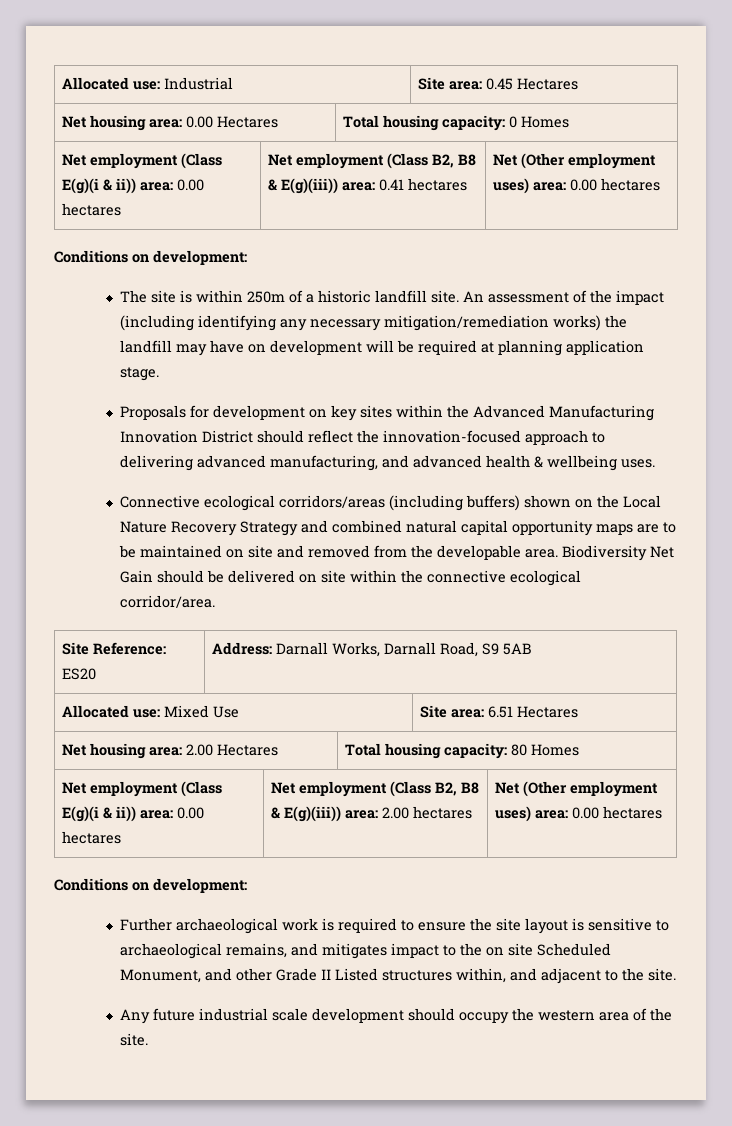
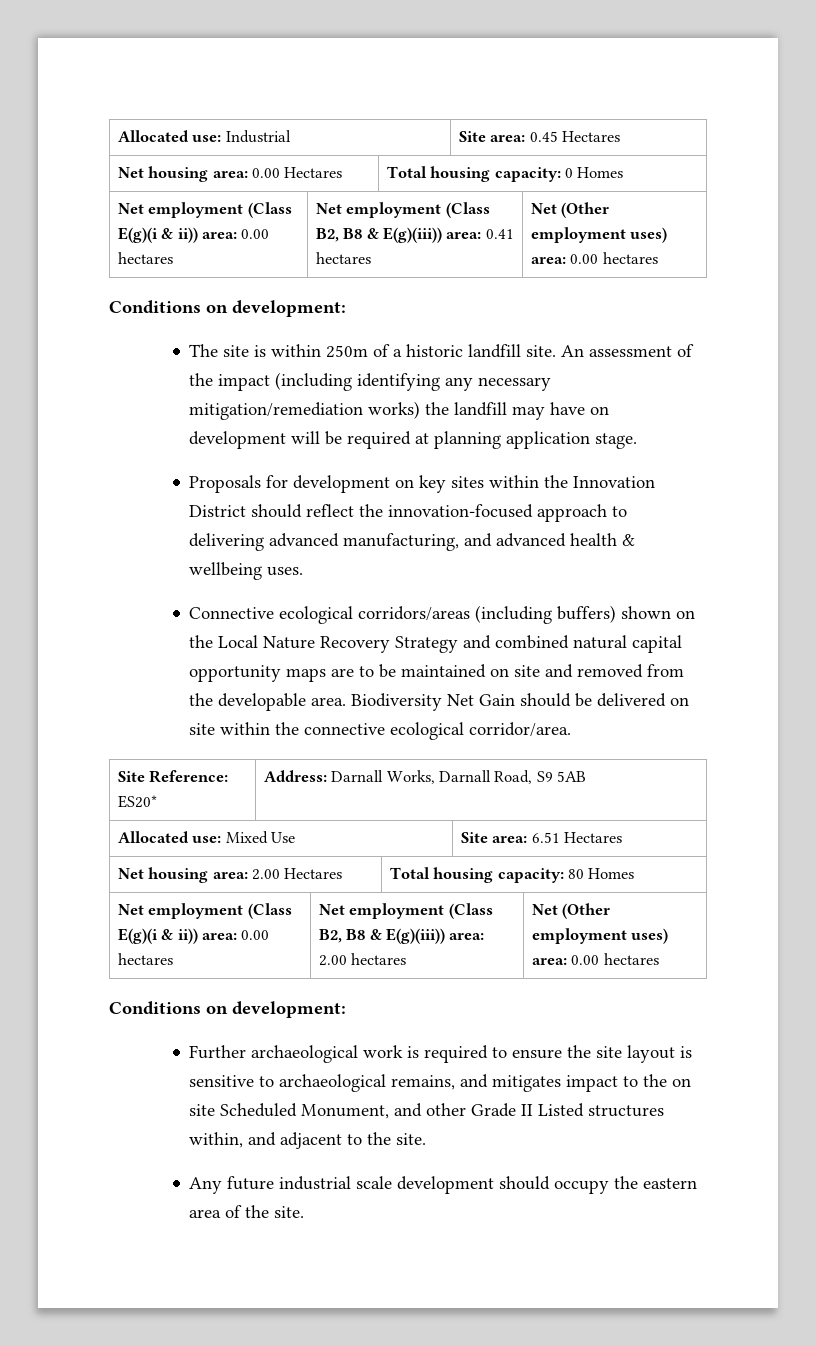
- Proposals for development on key sites within the Advanced Manufacturing Innovation District should reflect the innovation-focused approach to delivering advanced manufacturing, and advanced health & wellbeing uses.
+ Proposals for development on key sites within the Innovation District should reflect the innovation-focused approach to delivering advanced manufacturing, and advanced health & wellbeing uses.
- Site Reference: ES20 | Address: Darnall Works, Darnall Road, S9 5AB
+ Site Reference: ES20* | Address: Darnall Works, Darnall Road, S9 5AB
- Any future industrial scale development should occupy the western area of the site.
+ Any future industrial scale development should occupy the eastern area of the site.

